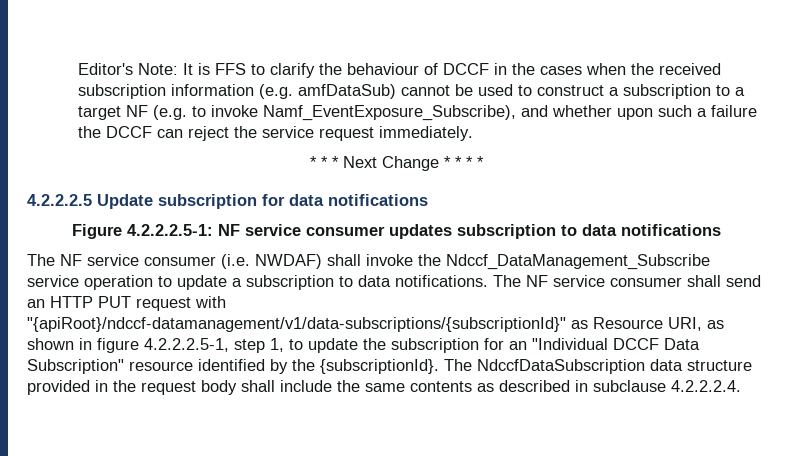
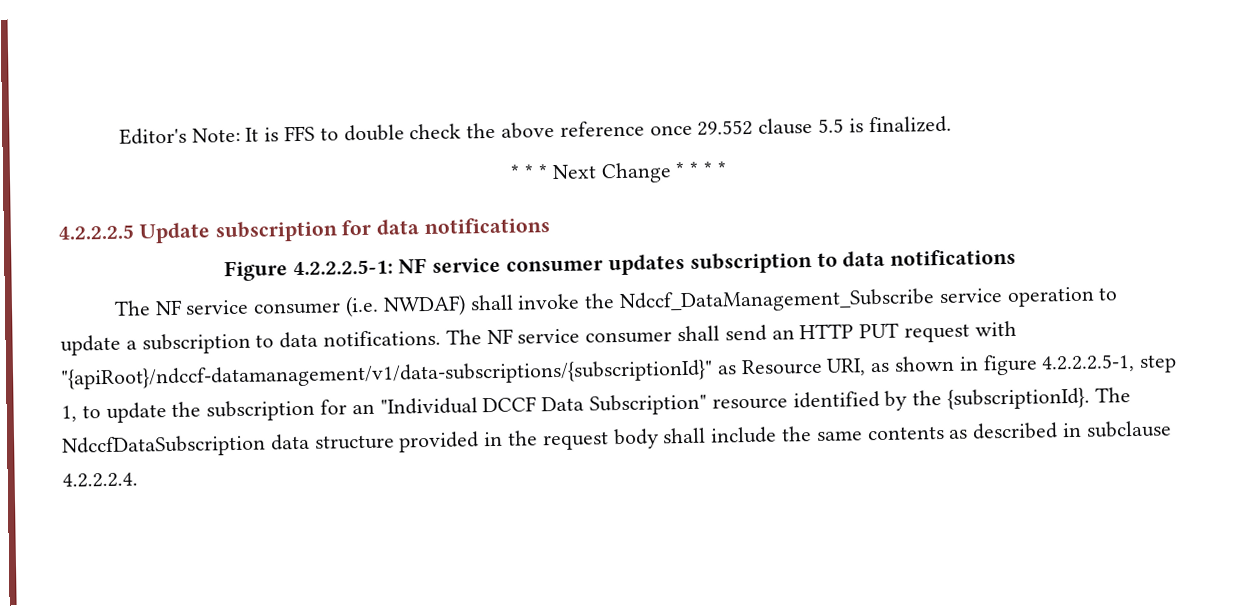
- Editor's Note: It is FFS to clarify the behaviour of DCCF in the cases when the received subscription information (e.g. amfDataSub) cannot be used to construct a subscription to a target NF (e.g. to invoke Namf_EventExposure_Subscribe), and whether upon such a failure the DCCF can reject the service request immediately.
+ Editor's Note: It is FFS to double check the above reference once 29.552 clause 5.5 is finalized.

